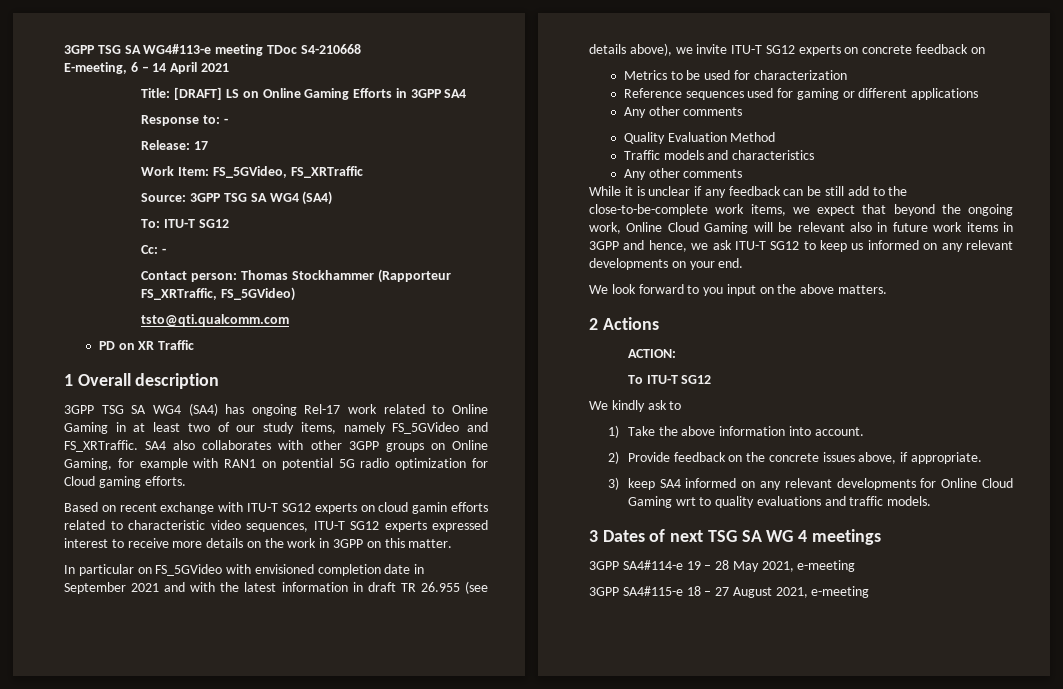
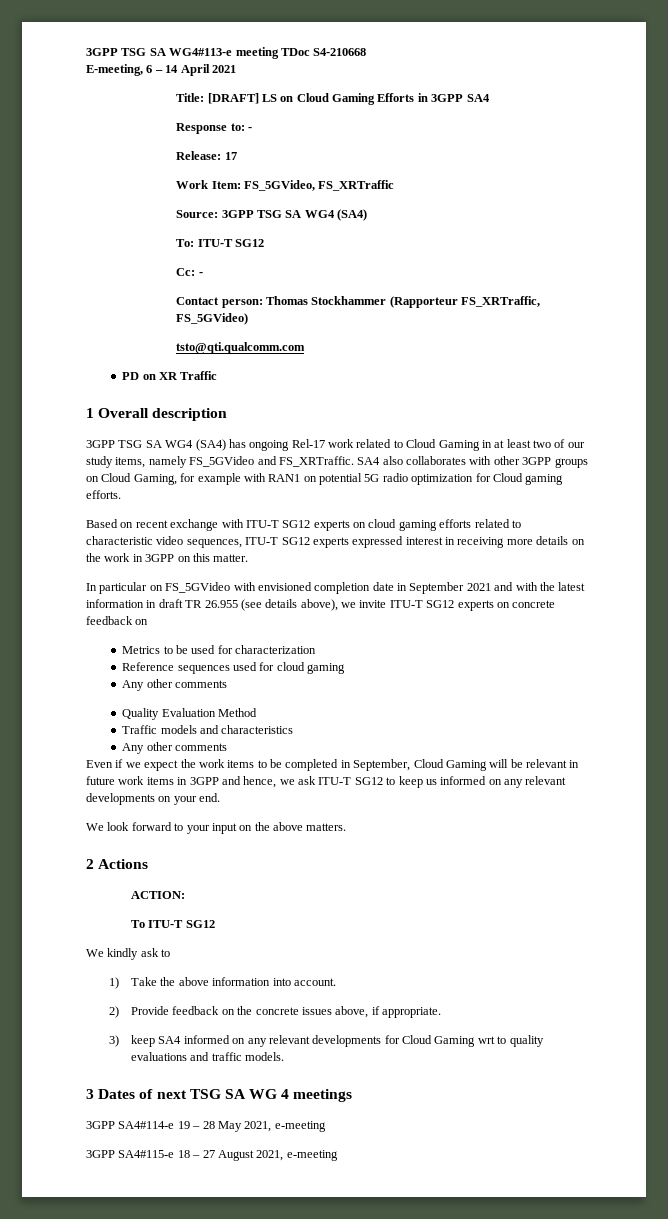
- Title: [DRAFT] LS on Online Gaming Efforts in 3GPP SA4
+ Title: [DRAFT] LS on Cloud Gaming Efforts in 3GPP SA4
- 3GPP TSG SA WG4 (SA4) has ongoing Rel-17 work related to Online Gaming in at least two of our study items, namely FS_5GVideo and FS_XRTraffic.
+ 3GPP TSG SA WG4 (SA4) has ongoing Rel-17 work related to Cloud Gaming in at least two of our study items, namely FS_5GVideo and FS_XRTraffic.
- SA4 also collaborates with other 3GPP groups on Online Gaming, for example with RAN1 on potential 5G radio optimization for Cloud gaming efforts.
+ SA4 also collaborates with other 3GPP groups on Cloud Gaming, for example with RAN1 on potential 5G radio optimization for Cloud gaming efforts.
- Based on recent exchange with ITU-T SG12 experts on cloud gamin efforts related to characteristic video sequences, ITU-T SG12 experts expressed interest to receive more details on the work in 3GPP on this matter.
+ Based on recent exchange with ITU-T SG12 experts on cloud gaming efforts related to characteristic video sequences, ITU-T SG12 experts expressed interest in receiving more details on the work in 3GPP on this matter.
- Reference sequences used for gaming or different applications
+ Reference sequences used for cloud gaming
- While it is unclear if any feedback can be still add to the close-to-be-complete work items, we expect that beyond the ongoing work, Online Cloud Gaming will be relevant also in future work items in 3GPP and hence, we ask ITU-T SG12 to keep us informed on any relevant developments on your end.
+ Even if we expect the work items to be completed in September, Cloud Gaming will be relevant in future work items in 3GPP and hence, we ask ITU-T SG12 to keep us informed on any relevant developments on your end.
- We look forward to you input on the above matters.
+ We look forward to your input on the above matters.
- 3) keep SA4 informed on any relevant developments for Online Cloud Gaming wrt to quality evaluations and traffic models.
+ 3) keep SA4 informed on any relevant developments for Cloud Gaming wrt to quality evaluations and traffic models.

